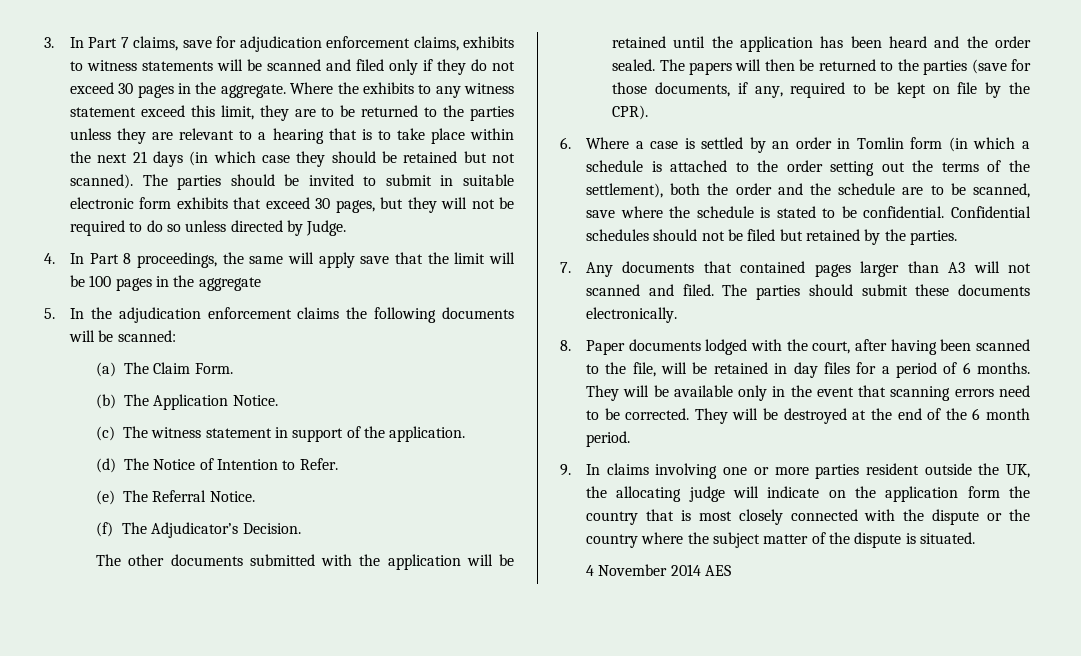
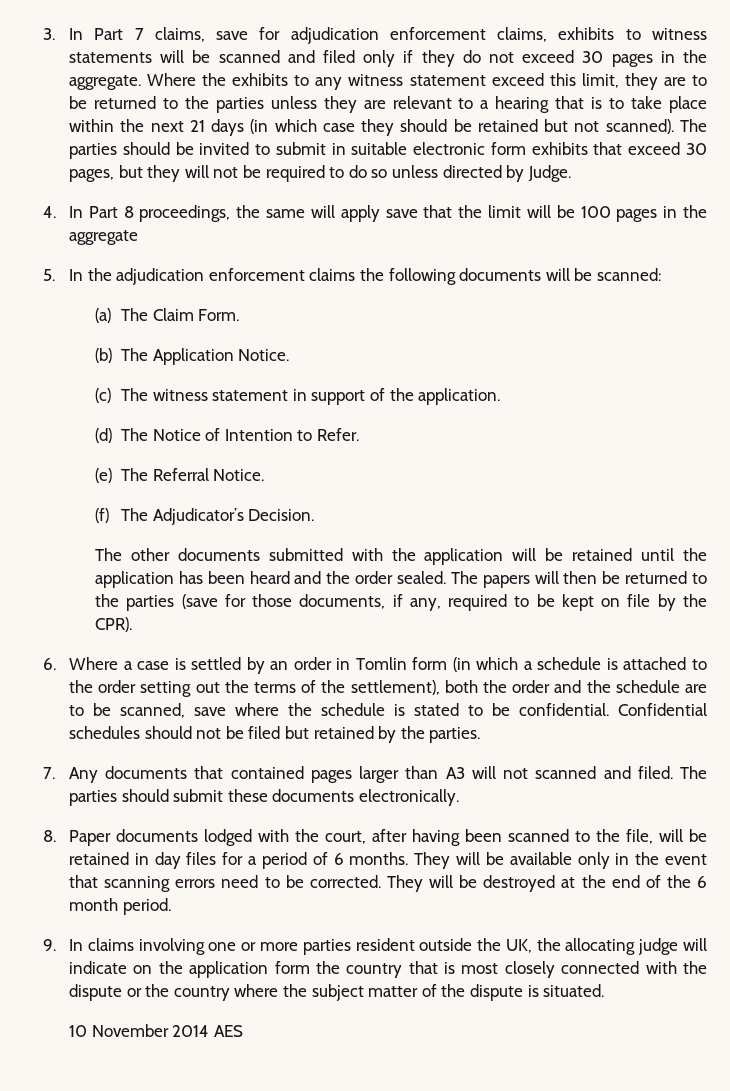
- 4 November 2014 AES
+ 10 November 2014 AES

